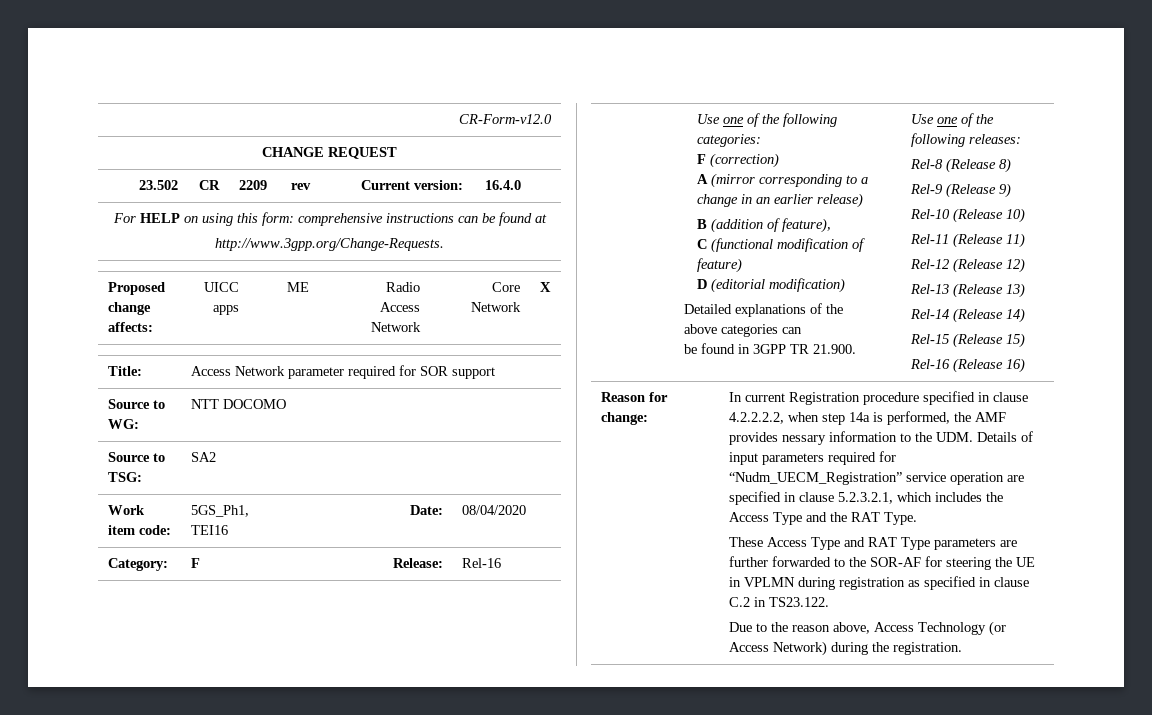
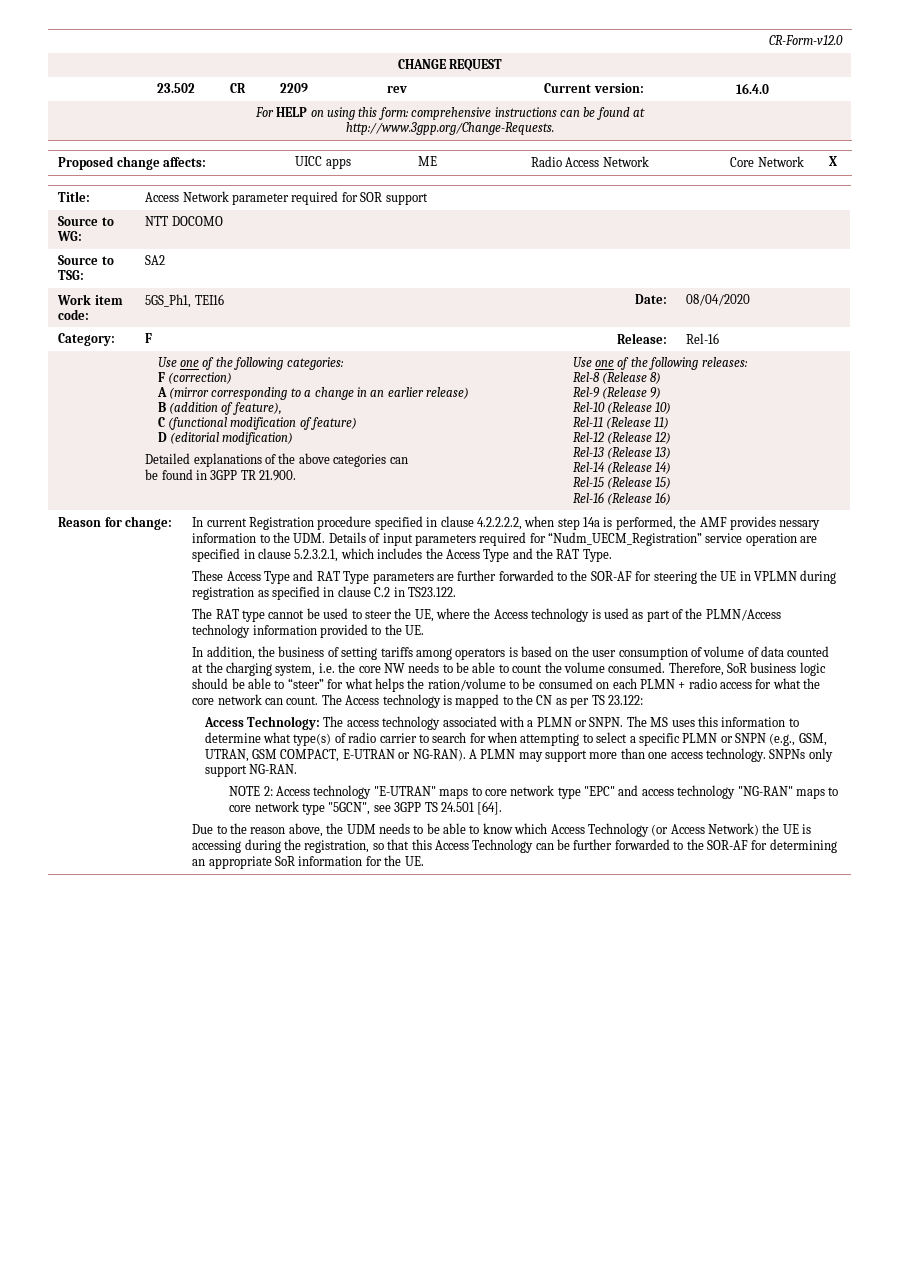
+ The RAT type cannot be used to steer the UE, where the Access technology is used as part of the PLMN/Access technology information provided to the UE.
+ In addition, the business of setting tariffs among operators is based on the user consumption of volume of data counted at the charging system, i.e. the core NW needs to be able to count the volume consumed. Therefore, SoR business logic should be able to “steer” for what helps the ration/volume to be consumed on each PLMN + radio access for what the core network can count. The Access technology is mapped to the CN as per TS 23.122:
+ Access Technology: The access technology associated with a PLMN or SNPN. The MS uses this information to determine what type(s) of radio carrier to search for when attempting to select a specific PLMN or SNPN (e.g., GSM, UTRAN, GSM COMPACT, E-UTRAN or NG-RAN). A PLMN may support more than one access technology. SNPNs only support NG-RAN.
+ NOTE 2: Access technology "E-UTRAN" maps to core network type "EPC" and access technology "NG-RAN" maps to core network type "5GCN", see 3GPP TS 24.501 [64].
- Due to the reason above, Access Technology (or Access Network) during the registration.
+ Due to the reason above, the UDM needs to be able to know which Access Technology (or Access Network) the UE is accessing during the registration, so that this Access Technology can be further forwarded to the SOR-AF for determining an appropriate SoR information for the UE.

